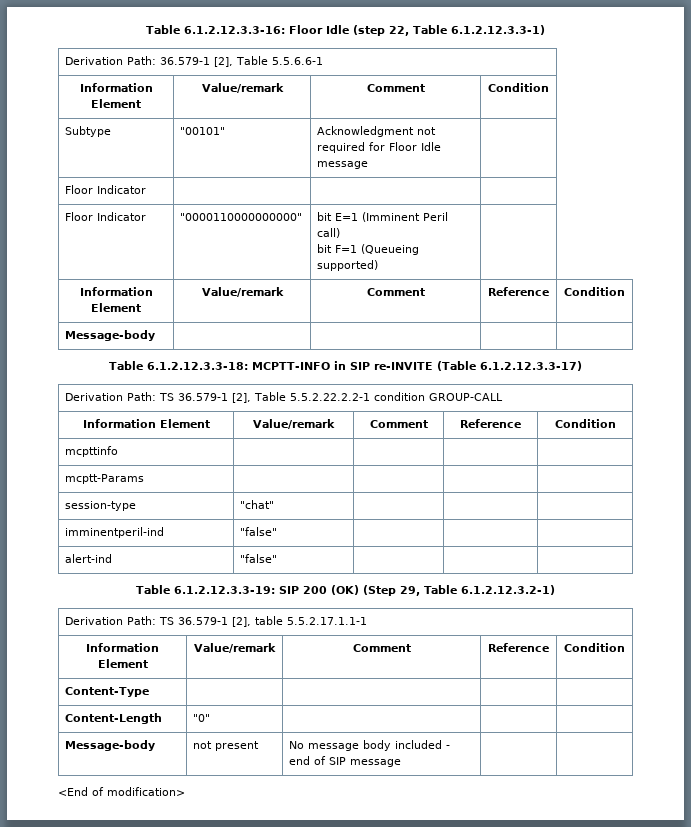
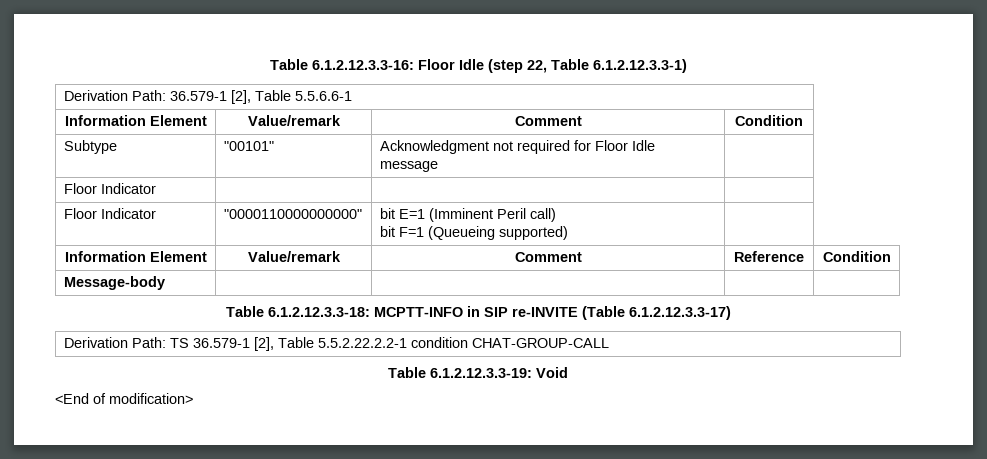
- Derivation Path: TS 36.579-1 [2], Table 5.5.2.22.2.2-1 condition GROUP-CALL
- Information Element | Value/remark | Comment | Reference | Condition
- mcpttinfo | | | |
- mcptt-Params | | | |
- session-type | "chat" | | |
- imminentperil-ind | "false" | | |
- alert-ind | "false" | | |
- Table 6.1.2.12.3.3-19: SIP 200 (OK) (Step 29, Table 6.1.2.12.3.2-1)
- Derivation Path: TS 36.579-1 [2], table 5.5.2.17.1.1-1
- Information Element | Value/remark | Comment | Reference | Condition
- Content-Type | | | |
- Content-Length | "0" | | |
- Message-body | not present | No message body included - end of SIP message | |
+ Derivation Path: TS 36.579-1 [2], Table 5.5.2.22.2.2-1 condition CHAT-GROUP-CALL
+ Table 6.1.2.12.3.3-19: Void

